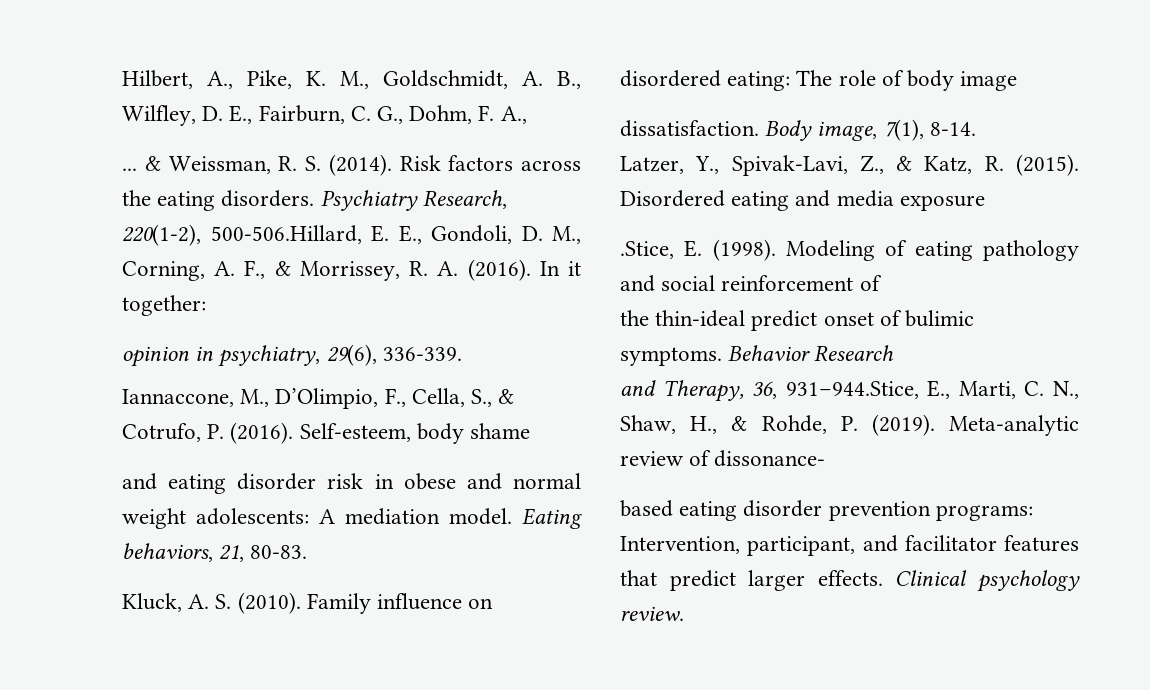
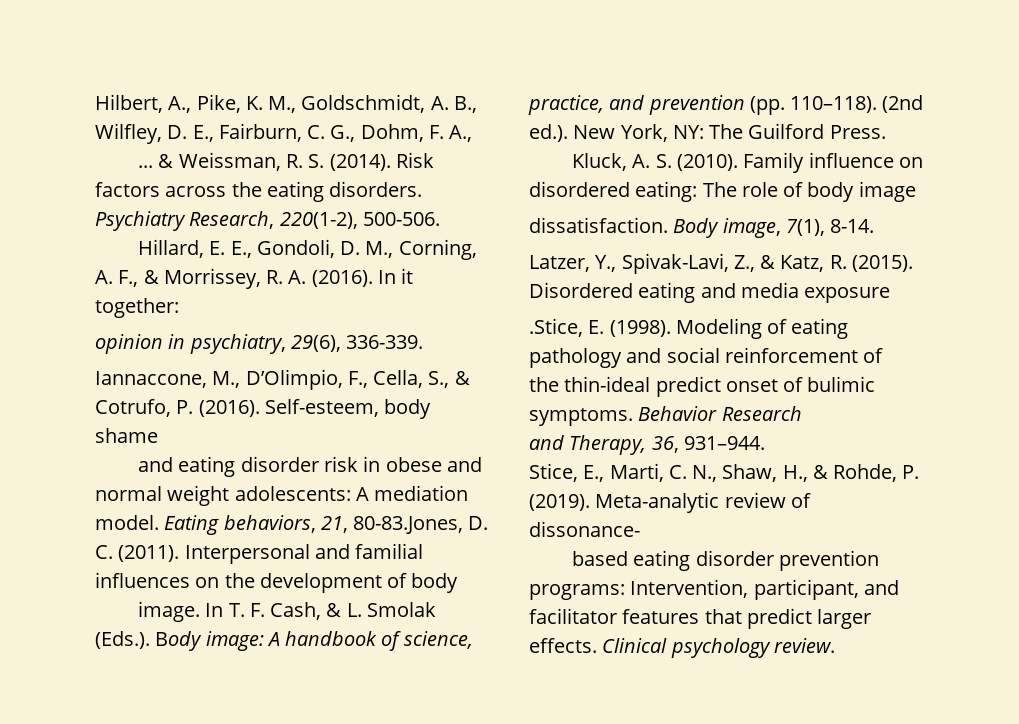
- Psychiatry Research, 220(1-2), 500-506.Hillard, E. E., Gondoli, D. M., Corning, A. F., & Morrissey, R. A. (2016).
+ Psychiatry Research, 220(1-2), 500-506.
+ Hillard, E. E., Gondoli, D. M., Corning, A. F., & Morrissey, R. A. (2016).
- Eating behaviors, 21, 80-83.
+ Eating behaviors, 21, 80-83.Jones, D. C. (2011). Interpersonal and familial influences on the development of body
+ image. In T. F. Cash, & L. Smolak (Eds.). Body image: A handbook of science, practice, and prevention (pp. 110–118). (2nd ed.). New York, NY: The Guilford Press.
- and Therapy, 36, 931–944.Stice, E., Marti, C. N., Shaw, H., & Rohde, P. (2019).
+ and Therapy, 36, 931–944.
+ Stice, E., Marti, C. N., Shaw, H., & Rohde, P. (2019).

